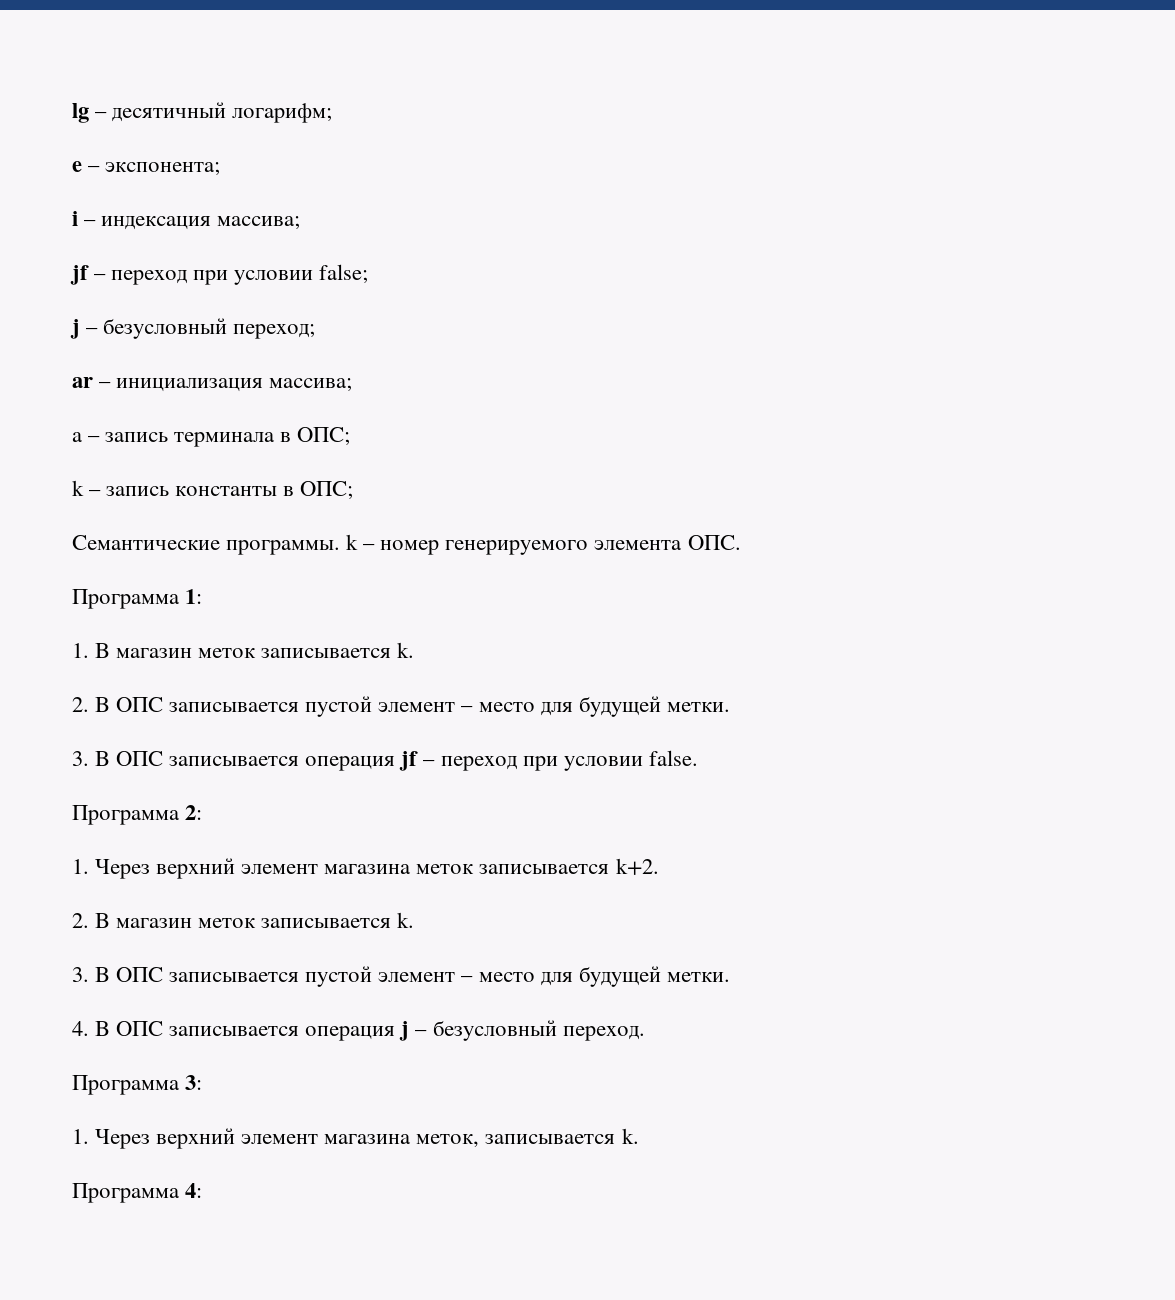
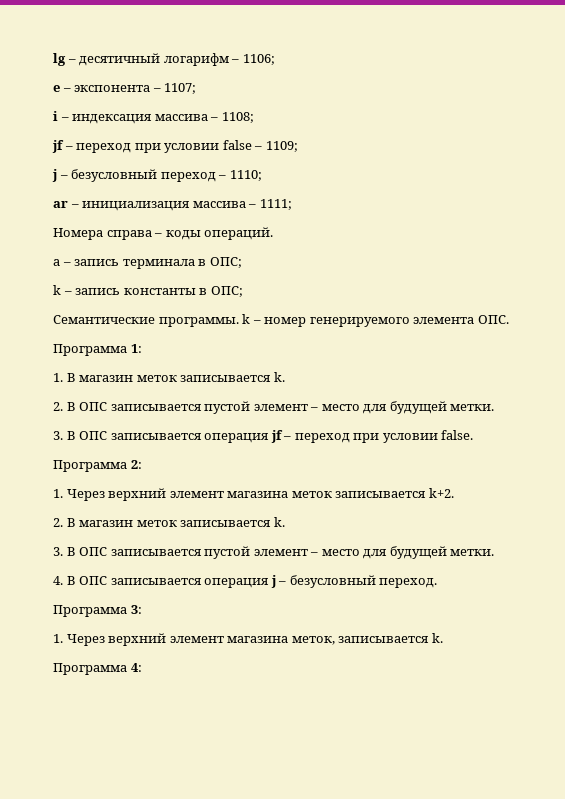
- lg – десятичный логарифм;
+ lg – десятичный логарифм – 1106;
- e – экспонента;
+ e – экспонента – 1107;
- i – индексация массива;
- jf – переход при условии false;
- j – безусловный переход;
+ i – индексация массива – 1108;
+ jf – переход при условии false – 1109;
+ j – безусловный переход – 1110;
- ar – инициализация массива;
+ ar – инициализация массива – 1111;
+ Номера справа – коды операций.

